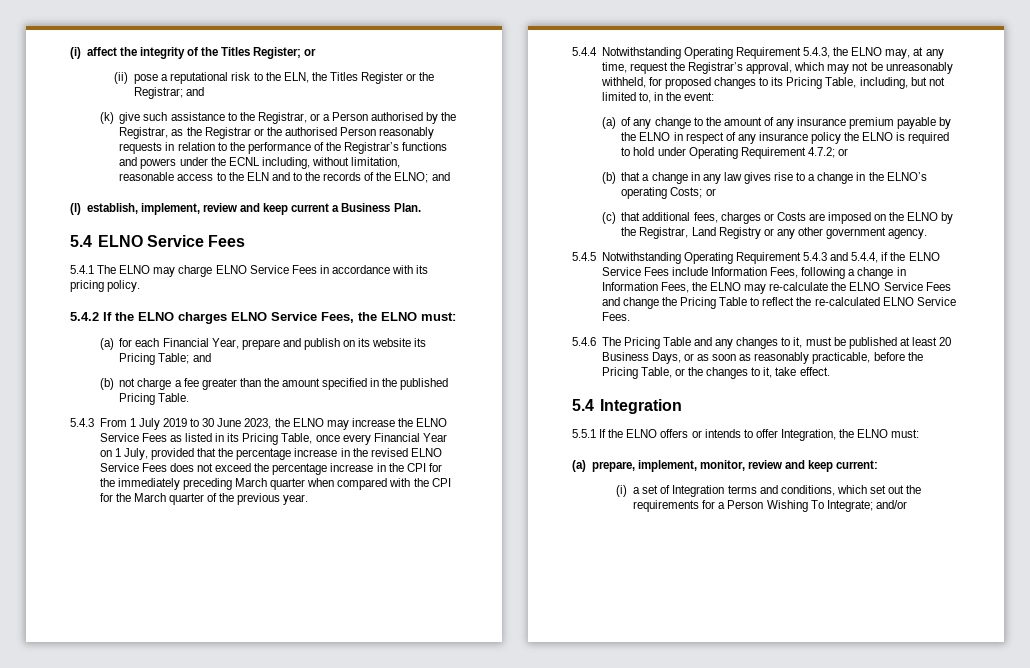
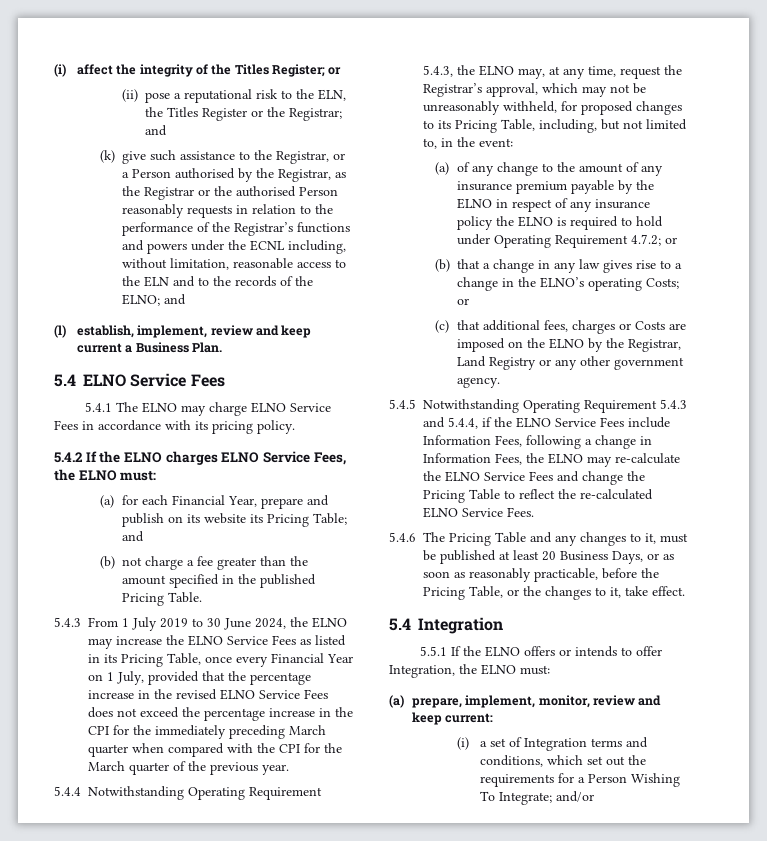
- 5.4.3 From 1 July 2019 to 30 June 2023, the ELNO may increase the ELNO Service Fees as listed in its Pricing Table, once every Financial Year on 1 July, provided that the percentage increase in the revised ELNO Service Fees does not exceed the percentage increase in the CPI for the immediately preceding March quarter when compared with the CPI for the March quarter of the previous year.
+ 5.4.3 From 1 July 2019 to 30 June 2024, the ELNO may increase the ELNO Service Fees as listed in its Pricing Table, once every Financial Year on 1 July, provided that the percentage increase in the revised ELNO Service Fees does not exceed the percentage increase in the CPI for the immediately preceding March quarter when compared with the CPI for the March quarter of the previous year.

